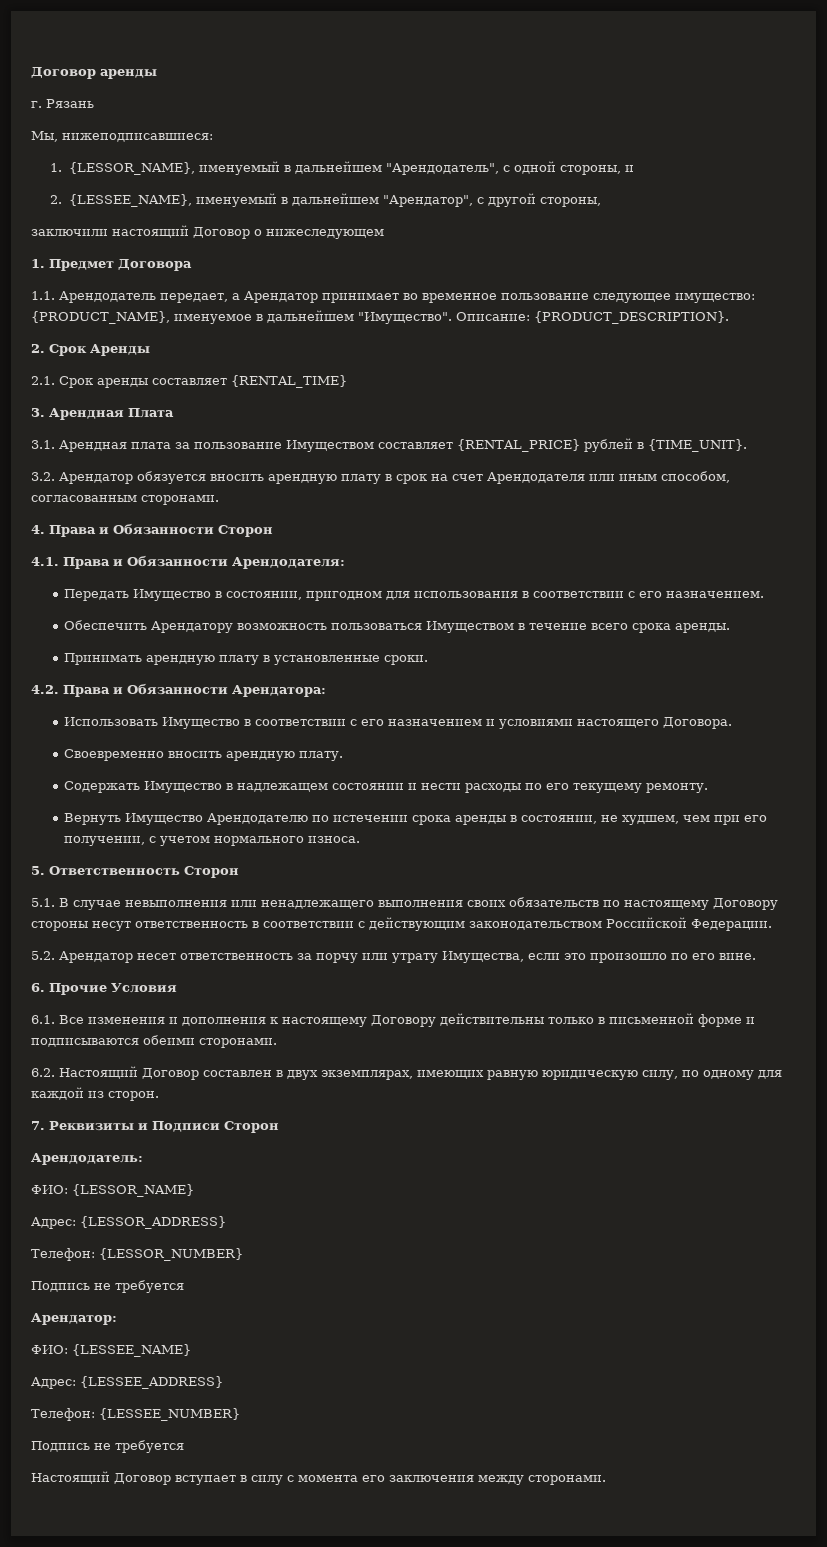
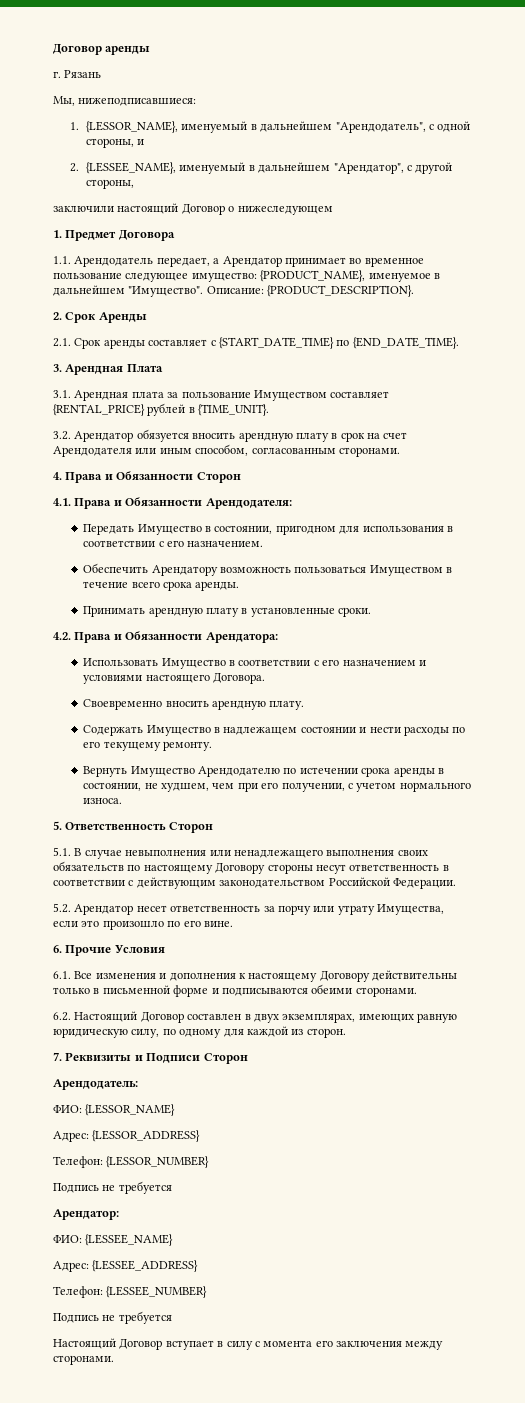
- 2.1. Срок аренды составляет {RENTAL_TIME}
+ 2.1. Срок аренды составляет c {START_DATE_TIME} по {END_DATE_TIME}.

